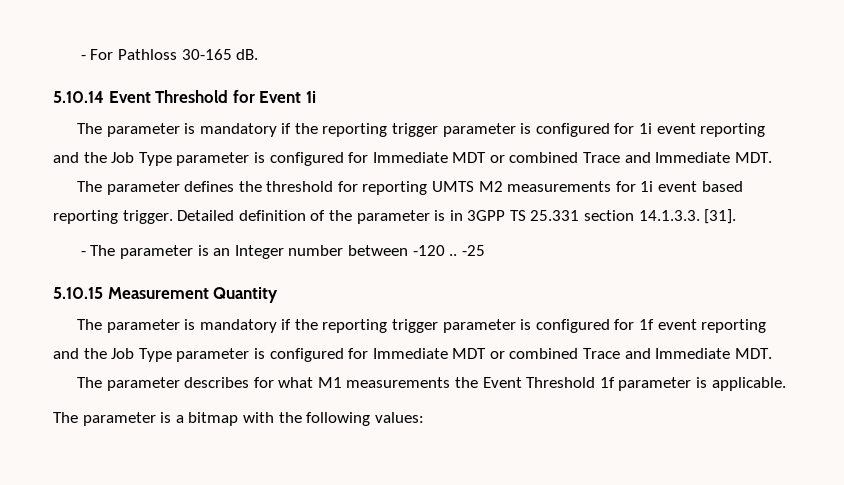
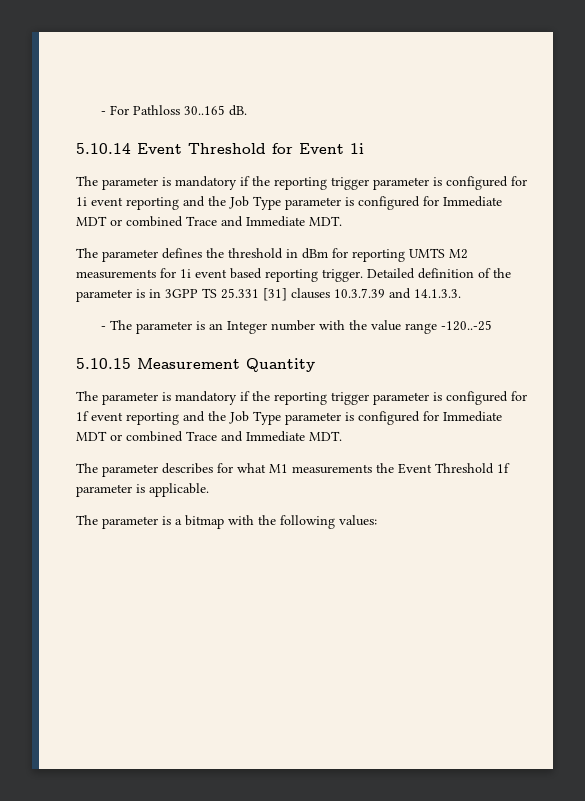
- - For Pathloss 30-165 dB.
+ - For Pathloss 30..165 dB.
- The parameter defines the threshold for reporting UMTS M2 measurements for 1i event based reporting trigger.
+ The parameter defines the threshold in dBm for reporting UMTS M2 measurements for 1i event based reporting trigger.
- Detailed definition of the parameter is in 3GPP TS 25.331 section 14.1.3.3. [31].
+ Detailed definition of the parameter is in 3GPP TS 25.331 [31] clauses 10.3.7.39 and 14.1.3.3.
- - The parameter is an Integer number between -120 .. -25
+ - The parameter is an Integer number with the value range -120..-25

